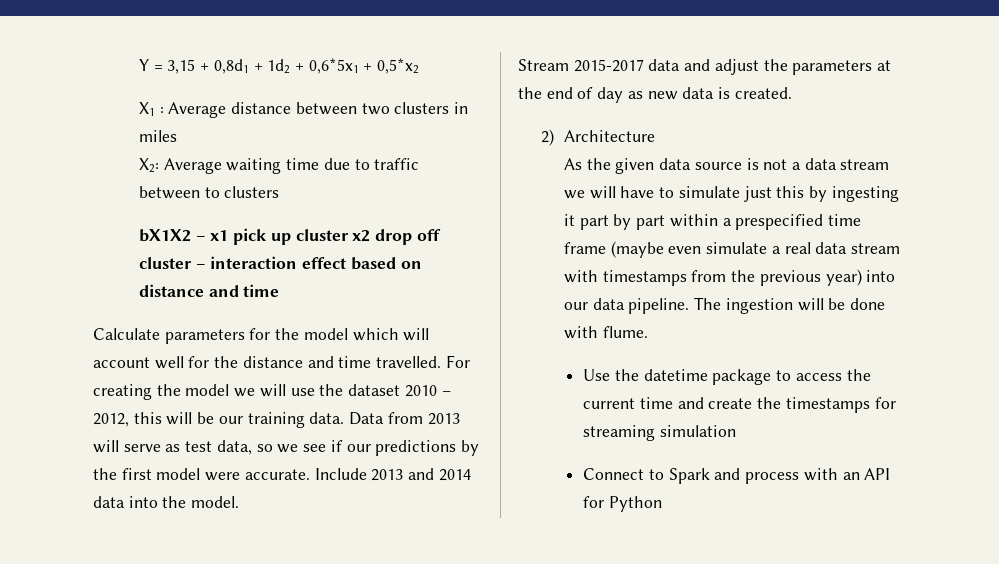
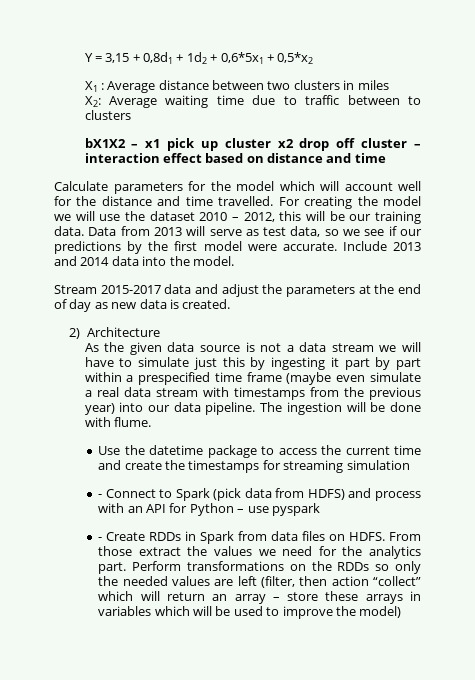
- Connect to Spark and process with an API for Python
+ - Connect to Spark (pick data from HDFS) and process with an API for Python – use pyspark
+ - Create RDDs in Spark from data files on HDFS. From those extract the values we need for the analytics part. Perform transformations on the RDDs so only the needed values are left (filter, then action “collect” which will return an array – store these arrays in variables which will be used to improve the model)

